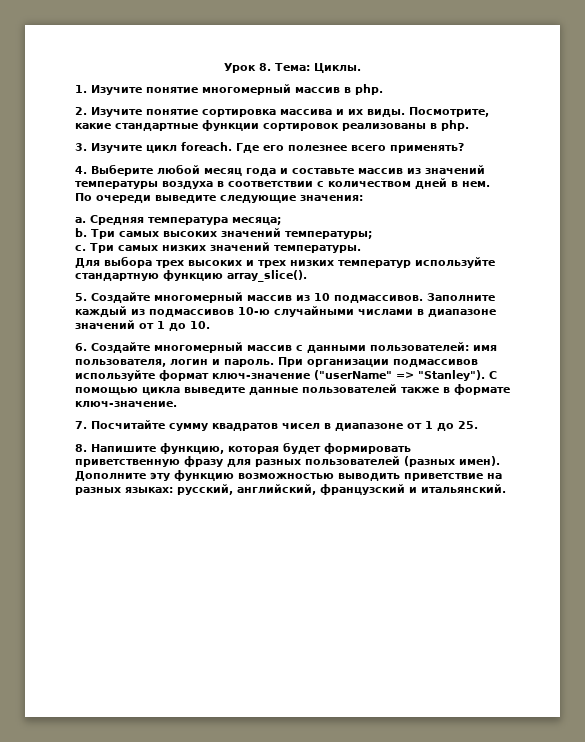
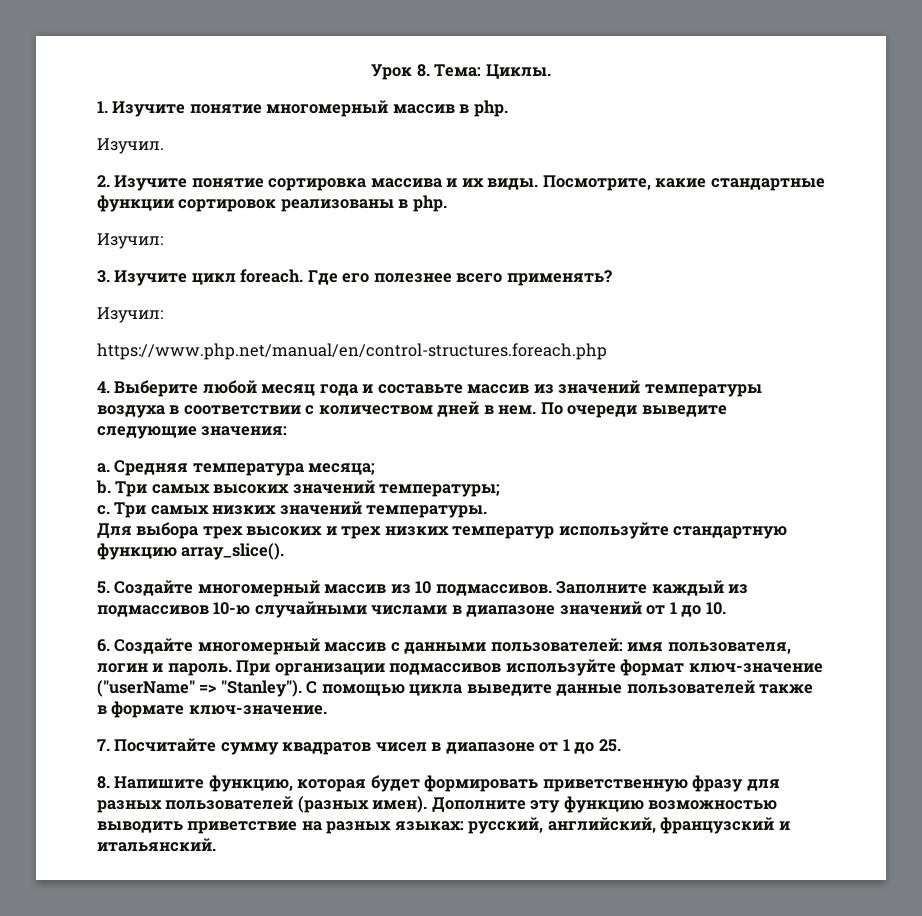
+ Изучил.
  Посмотрите, какие стандартные функции сортировок реализованы в php.
+ Изучил:
  Где его полезнее всего применять?
+ Изучил:
+ https://www.php.net/manual/en/control-structures.foreach.php

